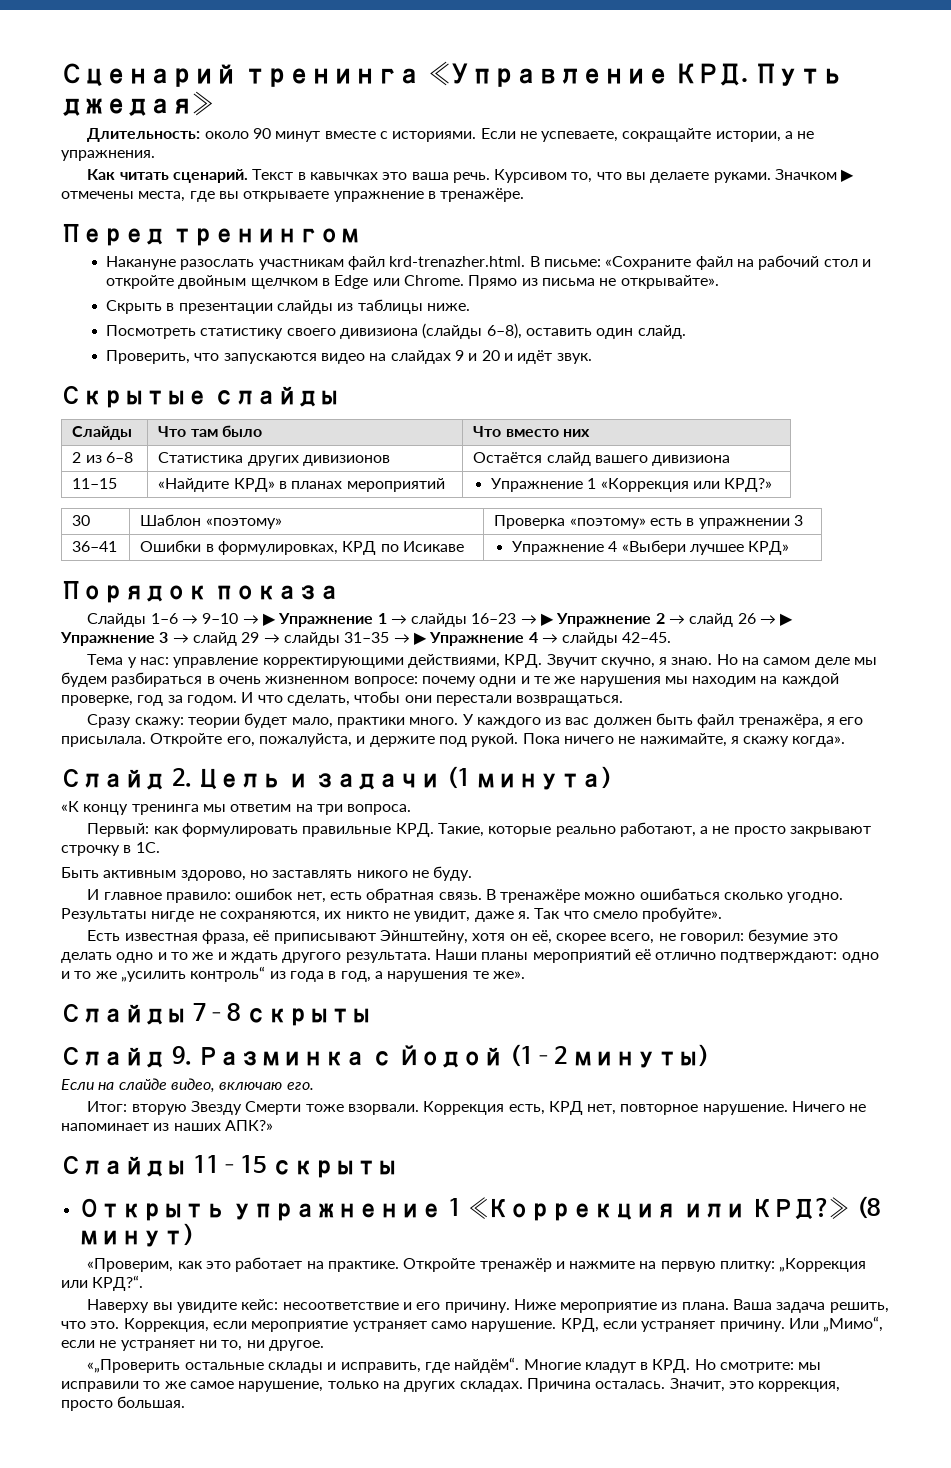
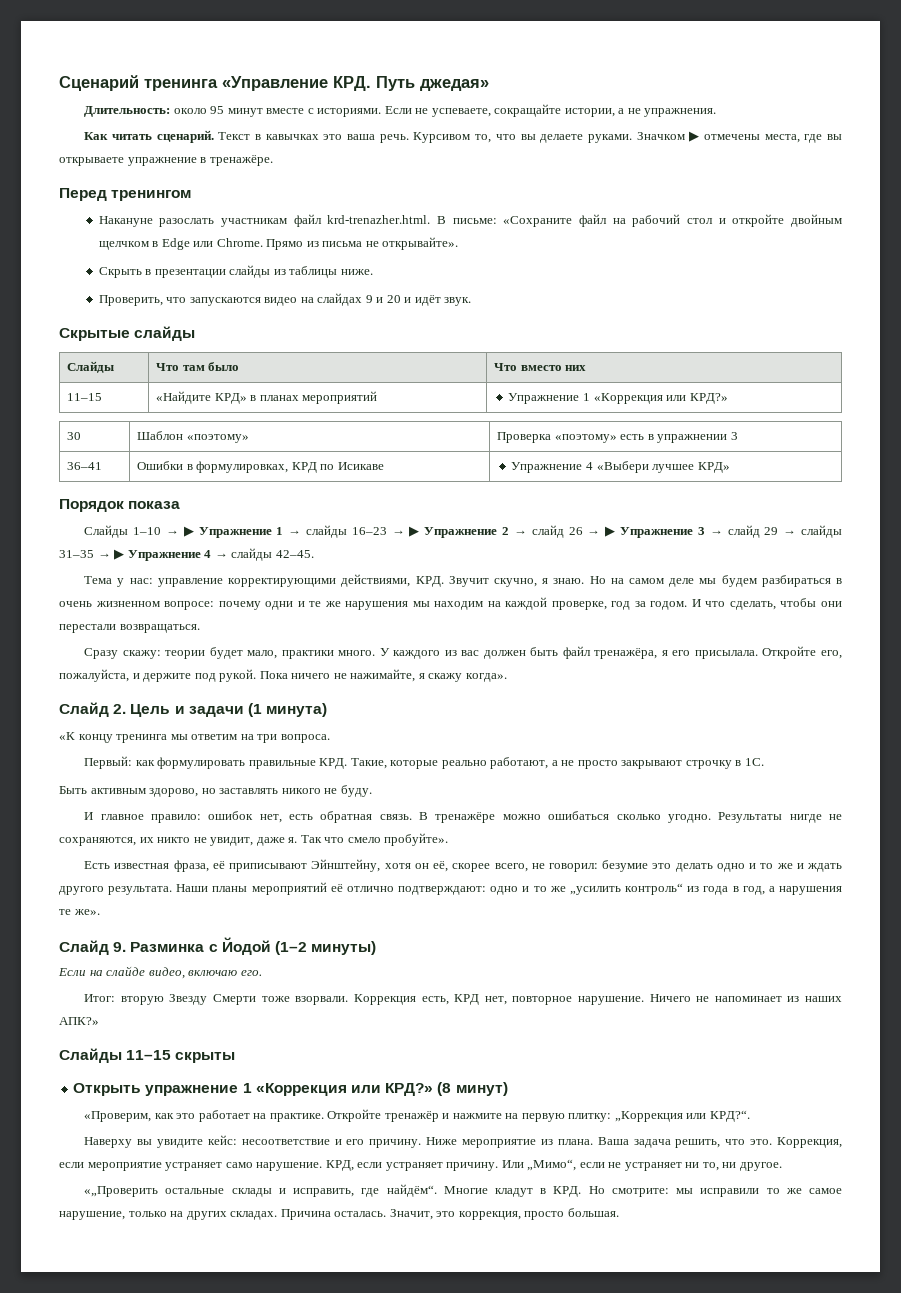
- Длительность: около 90 минут вместе с историями.
+ Длительность: около 95 минут вместе с историями.
- Посмотреть статистику своего дивизиона (слайды 6–8), оставить один слайд.
- 2 из 6–8 | Статистика других дивизионов | Остаётся слайд вашего дивизиона
- Слайды 1–6 → 9–10 → ▶ Упражнение 1 → слайды 16–23 → ▶ Упражнение 2 → слайд 26 → ▶ Упражнение 3 → слайд 29 → слайды 31–35 → ▶ Упражнение 4 → слайды 42–45.
+ Слайды 1–10 → ▶ Упражнение 1 → слайды 16–23 → ▶ Упражнение 2 → слайд 26 → ▶ Упражнение 3 → слайд 29 → слайды 31–35 → ▶ Упражнение 4 → слайды 42–45.
- Слайды 7–8 скрыты

